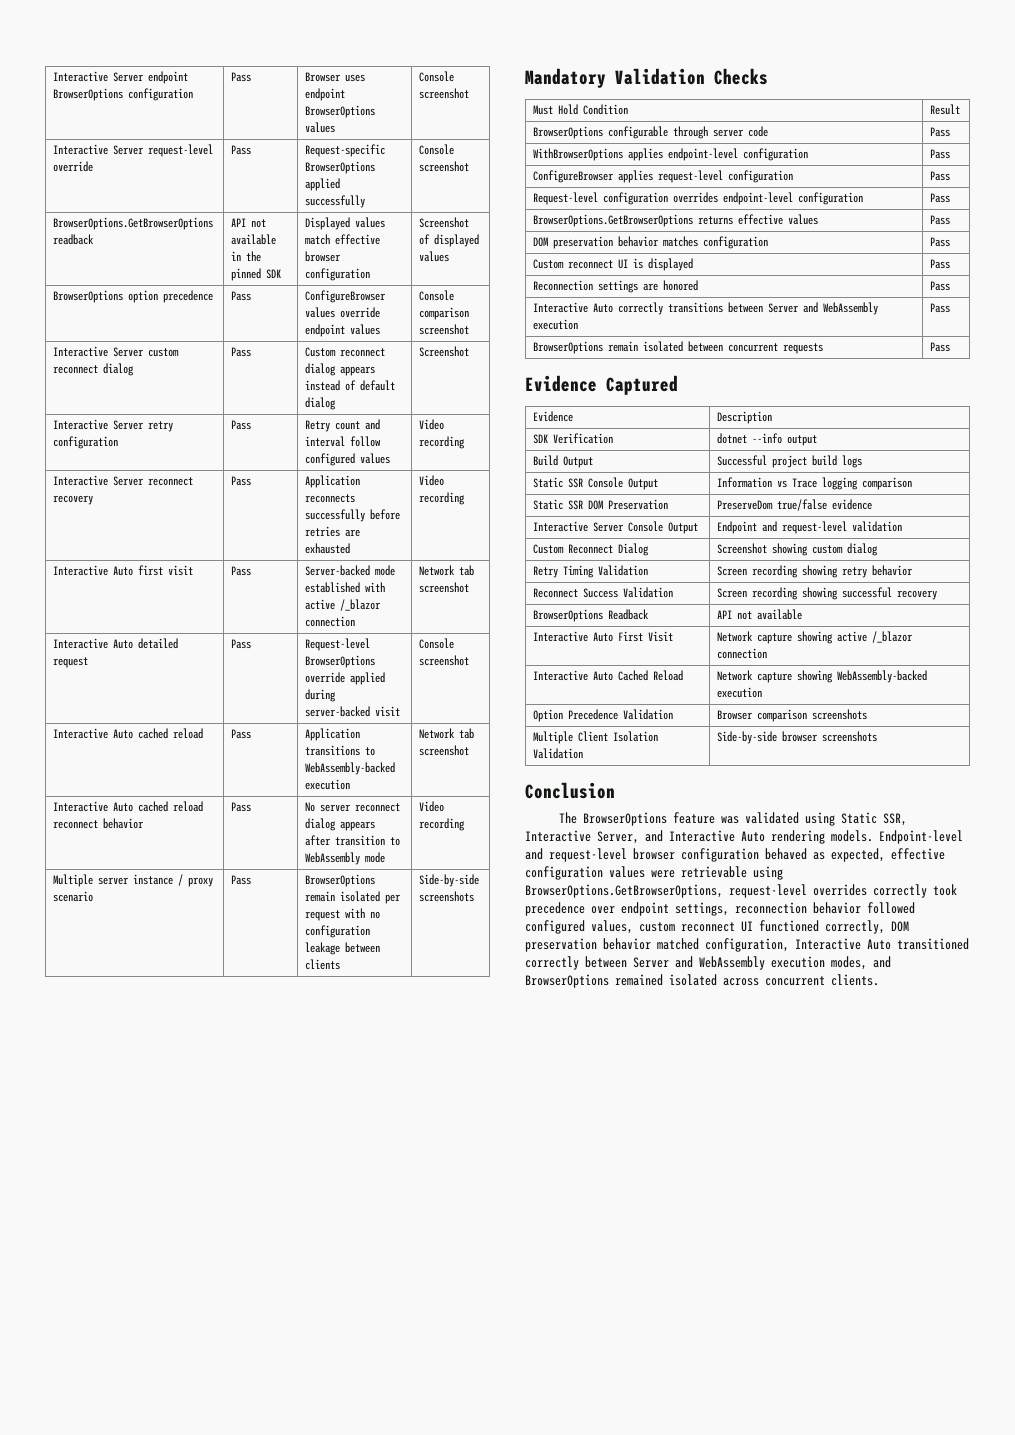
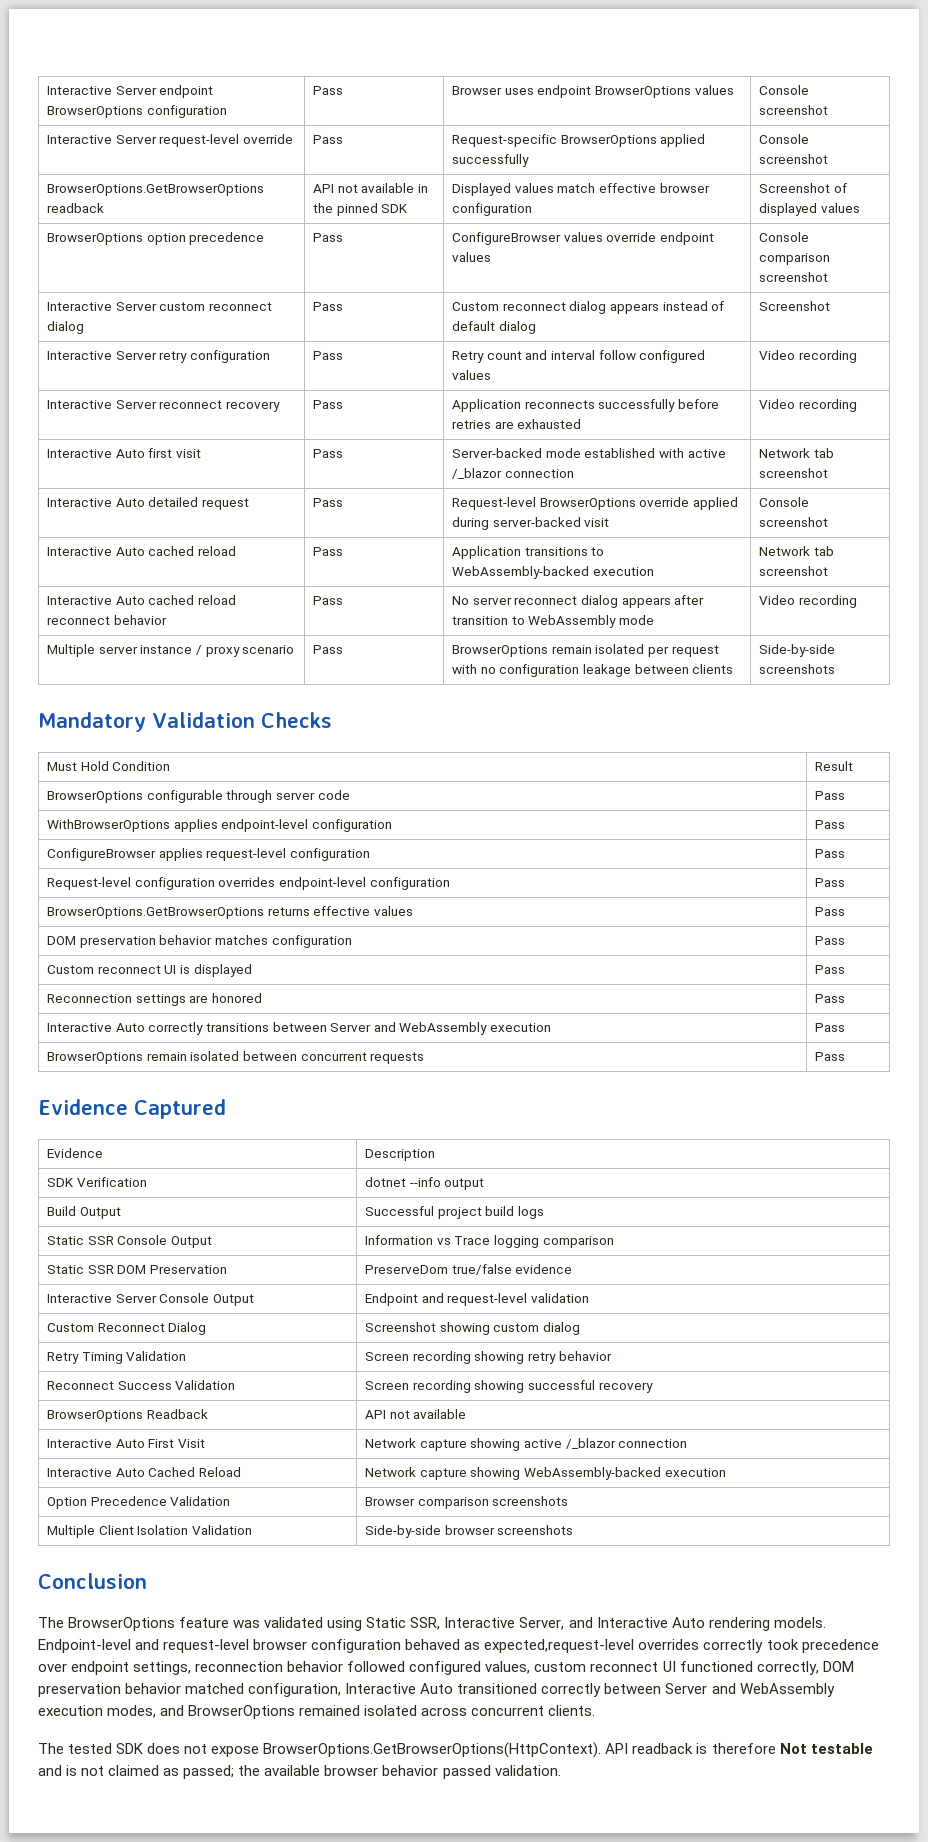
- Endpoint-level and request-level browser configuration behaved as expected, effective configuration values were retrievable using BrowserOptions.GetBrowserOptions, request-level overrides correctly took precedence over endpoint settings, reconnection behavior followed configured values, custom reconnect UI functioned correctly, DOM preservation behavior matched configuration, Interactive Auto transitioned correctly between Server and WebAssembly execution modes, and BrowserOptions remained isolated across concurrent clients.
+ Endpoint-level and request-level browser configuration behaved as expected,request-level overrides correctly took precedence over endpoint settings, reconnection behavior followed configured values, custom reconnect UI functioned correctly, DOM preservation behavior matched configuration, Interactive Auto transitioned correctly between Server and WebAssembly execution modes, and BrowserOptions remained isolated across concurrent clients.
+ The tested SDK does not expose BrowserOptions.GetBrowserOptions(HttpContext). API readback is therefore Not testable and is not claimed as passed; the available browser behavior passed validation.

